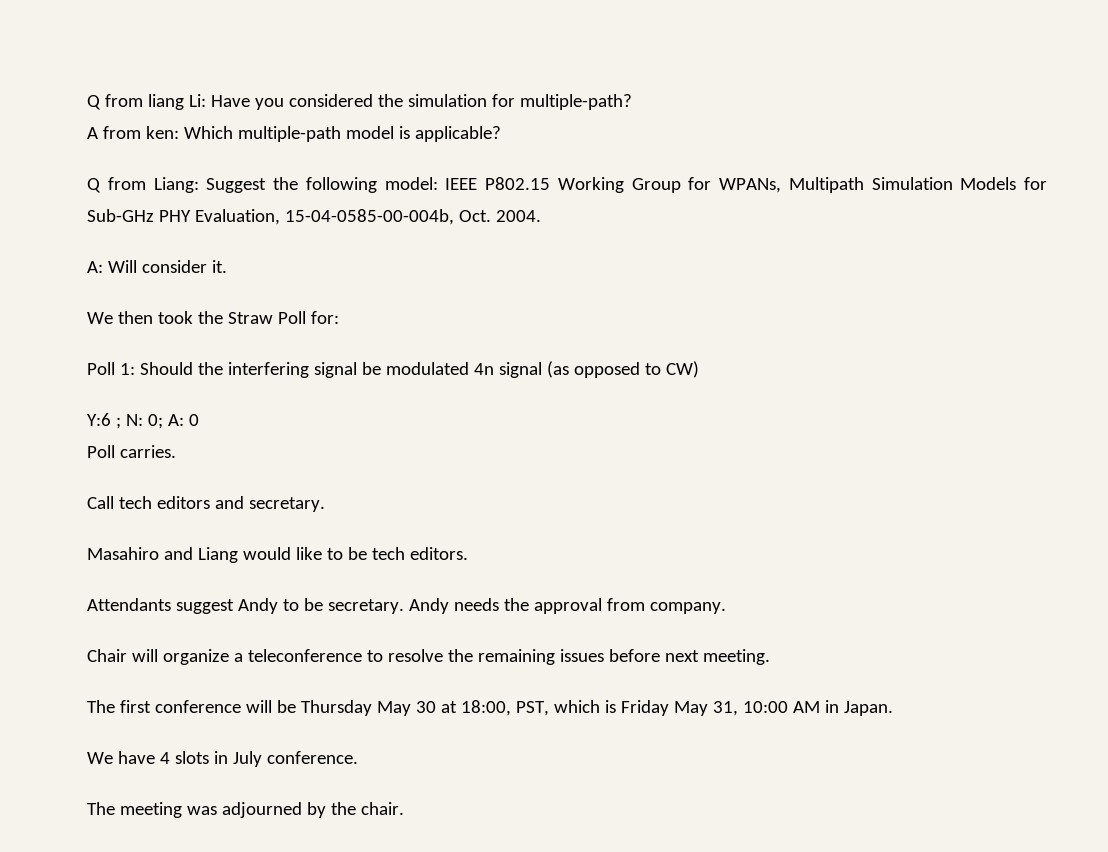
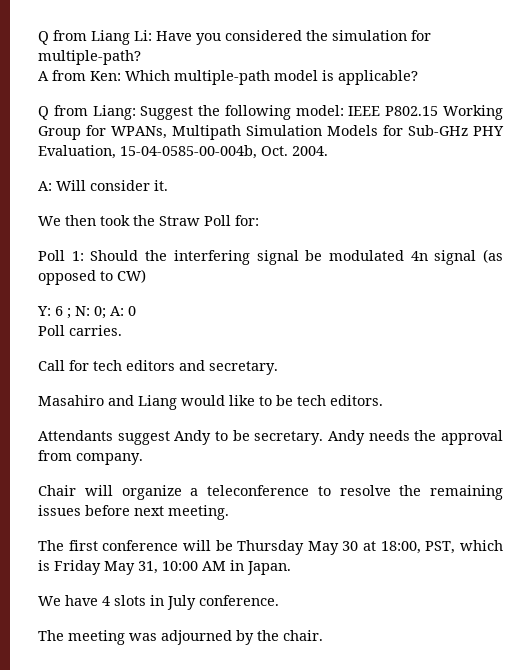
- Q from liang Li: Have you considered the simulation for multiple-path?
+ Q from Liang Li: Have you considered the simulation for multiple-path?
- A from ken: Which multiple-path model is applicable?
+ A from Ken: Which multiple-path model is applicable?
- Y:6 ; N: 0; A: 0
+ Y: 6 ; N: 0; A: 0
- Call tech editors and secretary.
+ Call for tech editors and secretary.

